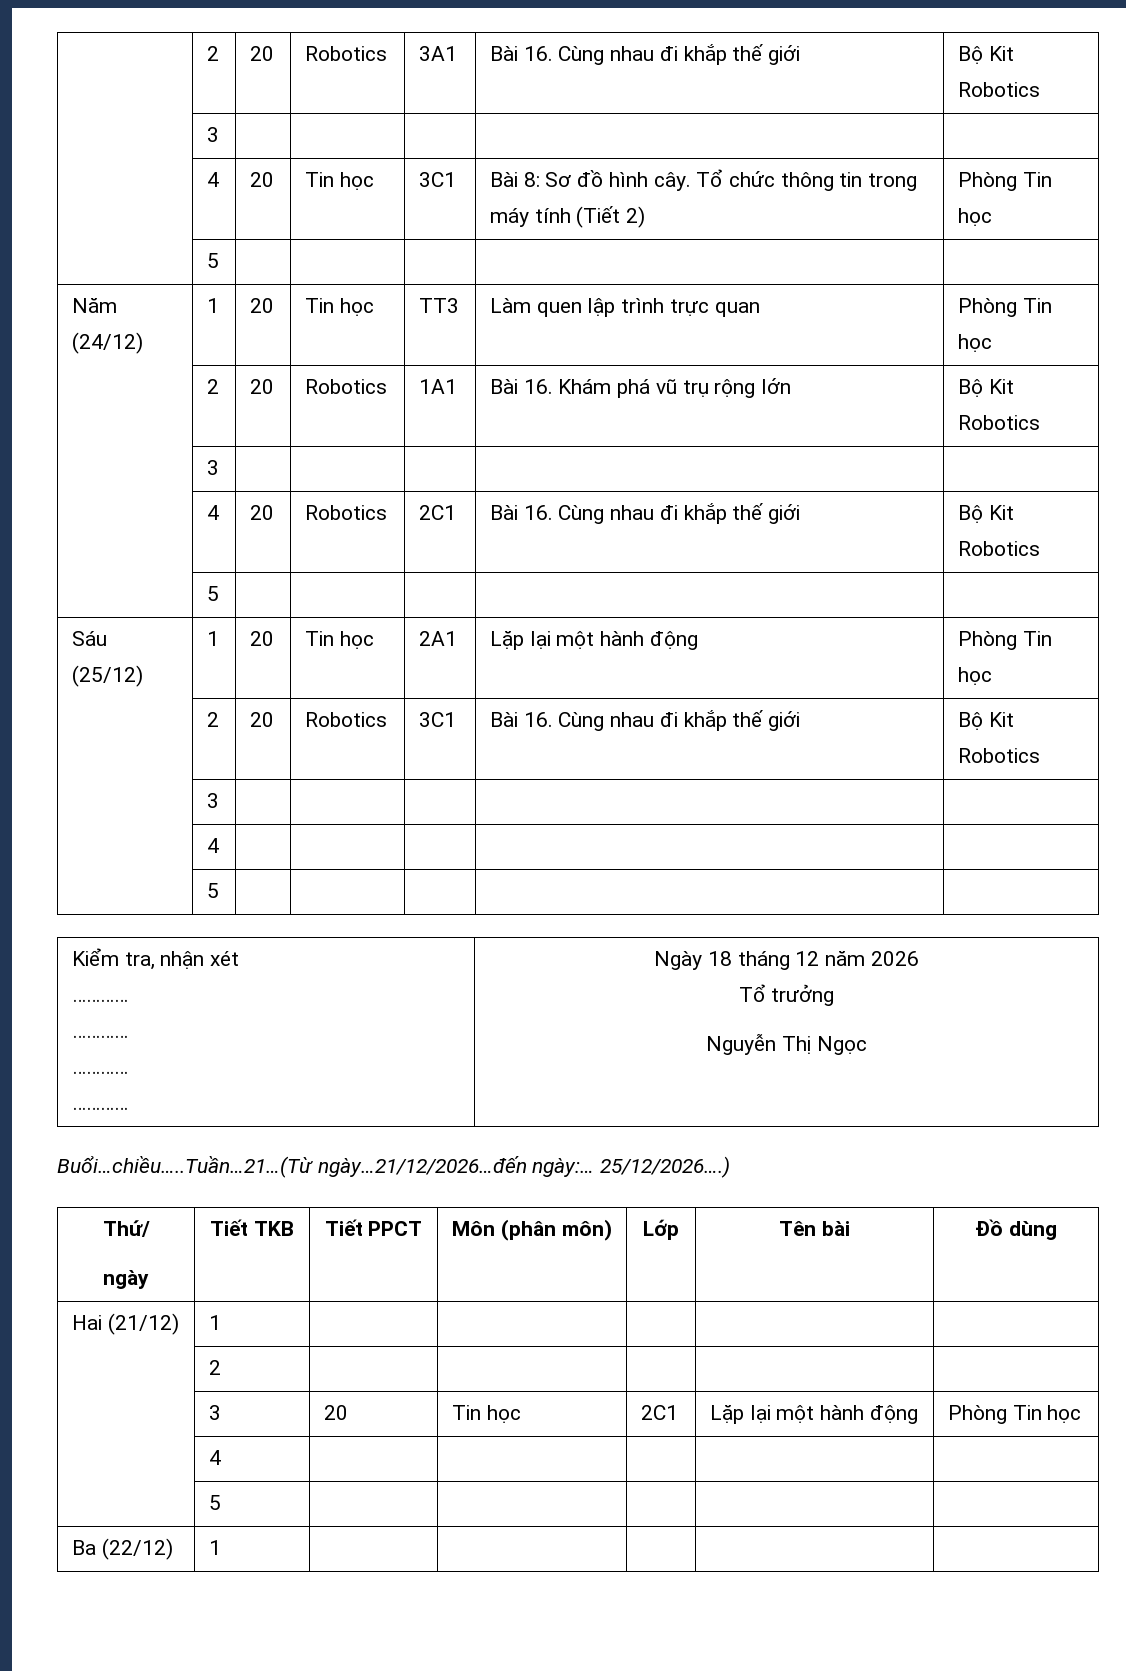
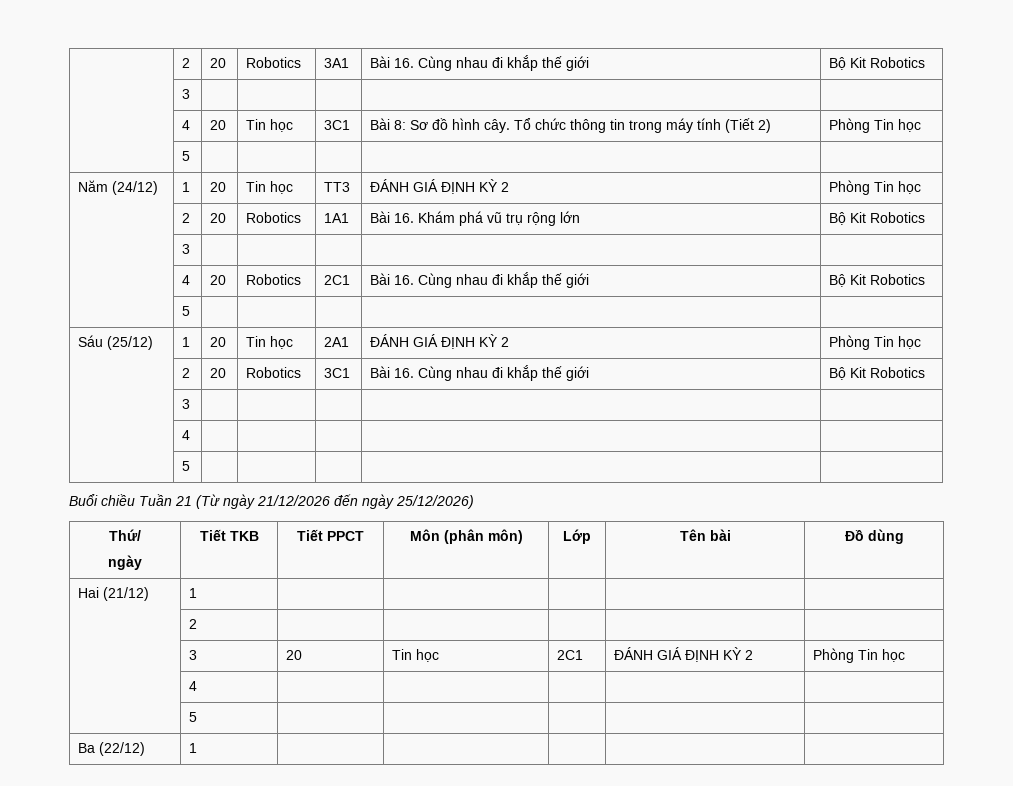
- Năm (24/12) | 1 | 20 | Tin học | TT3 | Làm quen lập trình trực quan | Phòng Tin học
+ Năm (24/12) | 1 | 20 | Tin học | TT3 | ĐÁNH GIÁ ĐỊNH KỲ 2 | Phòng Tin học
- Sáu (25/12) | 1 | 20 | Tin học | 2A1 | Lặp lại một hành động | Phòng Tin học
+ Sáu (25/12) | 1 | 20 | Tin học | 2A1 | ĐÁNH GIÁ ĐỊNH KỲ 2 | Phòng Tin học
- Kiểm tra, nhận xét
- …………
- …………
- …………
- ………… | Ngày 18 tháng 12 năm 2026
- Tổ trưởng
- Nguyễn Thị Ngọc
- Buổi…chiều…..Tuần…21…(Từ ngày…21/12/2026…đến ngày:… 25/12/2026….)
+ Buổi chiều Tuần 21 (Từ ngày 21/12/2026 đến ngày 25/12/2026)
- | 3 | 20 | Tin học | 2C1 | Lặp lại một hành động | Phòng Tin học
+ | 3 | 20 | Tin học | 2C1 | ĐÁNH GIÁ ĐỊNH KỲ 2 | Phòng Tin học

